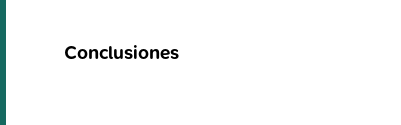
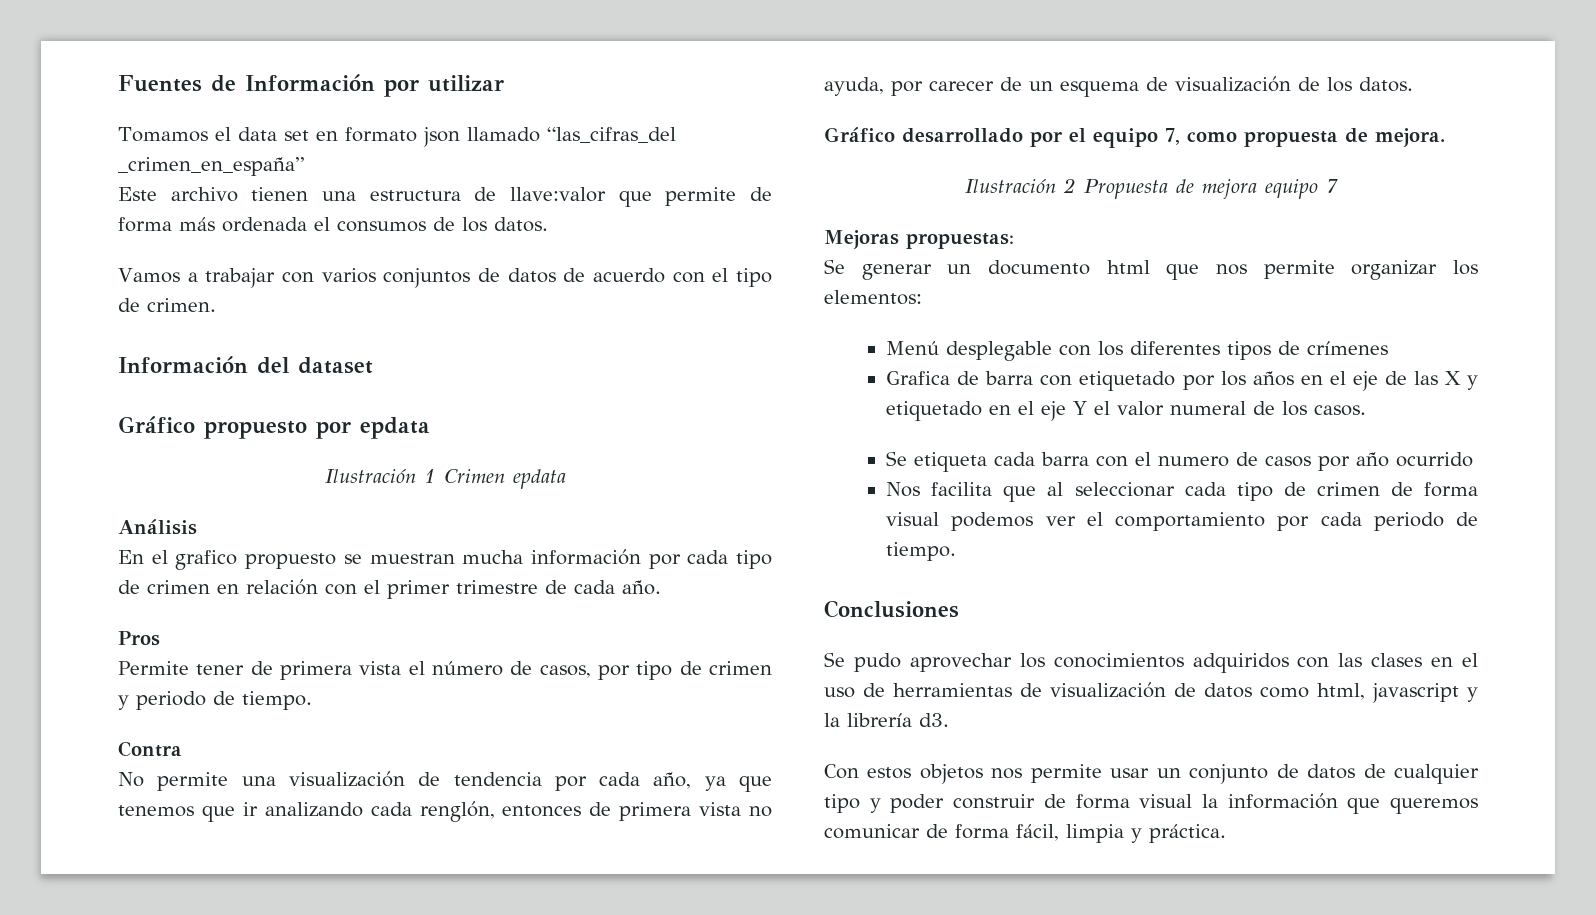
+ Fuentes de Información por utilizar
+ Tomamos el data set en formato json llamado “las_cifras_del _crimen_en_españa”
+ Este archivo tienen una estructura de llave:valor que permite de forma más ordenada el consumos de los datos.
+ Vamos a trabajar con varios conjuntos de datos de acuerdo con el tipo de crimen.
+ Información del dataset
+ Gráfico propuesto por epdata
+ Ilustración 1 Crimen epdata
+ Análisis
+ En el grafico propuesto se muestran mucha información por cada tipo de crimen en relación con el primer trimestre de cada año.
+ Pros
+ Permite tener de primera vista el número de casos, por tipo de crimen y periodo de tiempo.
+ Contra
+ No permite una visualización de tendencia por cada año, ya que tenemos que ir analizando cada renglón, entonces de primera vista no ayuda, por carecer de un esquema de visualización de los datos.
+ Gráfico desarrollado por el equipo 7, como propuesta de mejora.
+ Ilustración 2 Propuesta de mejora equipo 7
+ Mejoras propuestas:
+ Se generar un documento html que nos permite organizar los elementos:
+ Menú desplegable con los diferentes tipos de crímenes
+ Grafica de barra con etiquetado por los años en el eje de las X y etiquetado en el eje Y el valor numeral de los casos.
+ Se etiqueta cada barra con el numero de casos por año ocurrido
+ Nos facilita que al seleccionar cada tipo de crimen de forma visual podemos ver el comportamiento por cada periodo de tiempo.
  Conclusiones
+ Se pudo aprovechar los conocimientos adquiridos con las clases en el uso de herramientas de visualización de datos como html, javascript y la librería d3.
+ Con estos objetos nos permite usar un conjunto de datos de cualquier tipo y poder construir de forma visual la información que queremos comunicar de forma fácil, limpia y práctica.

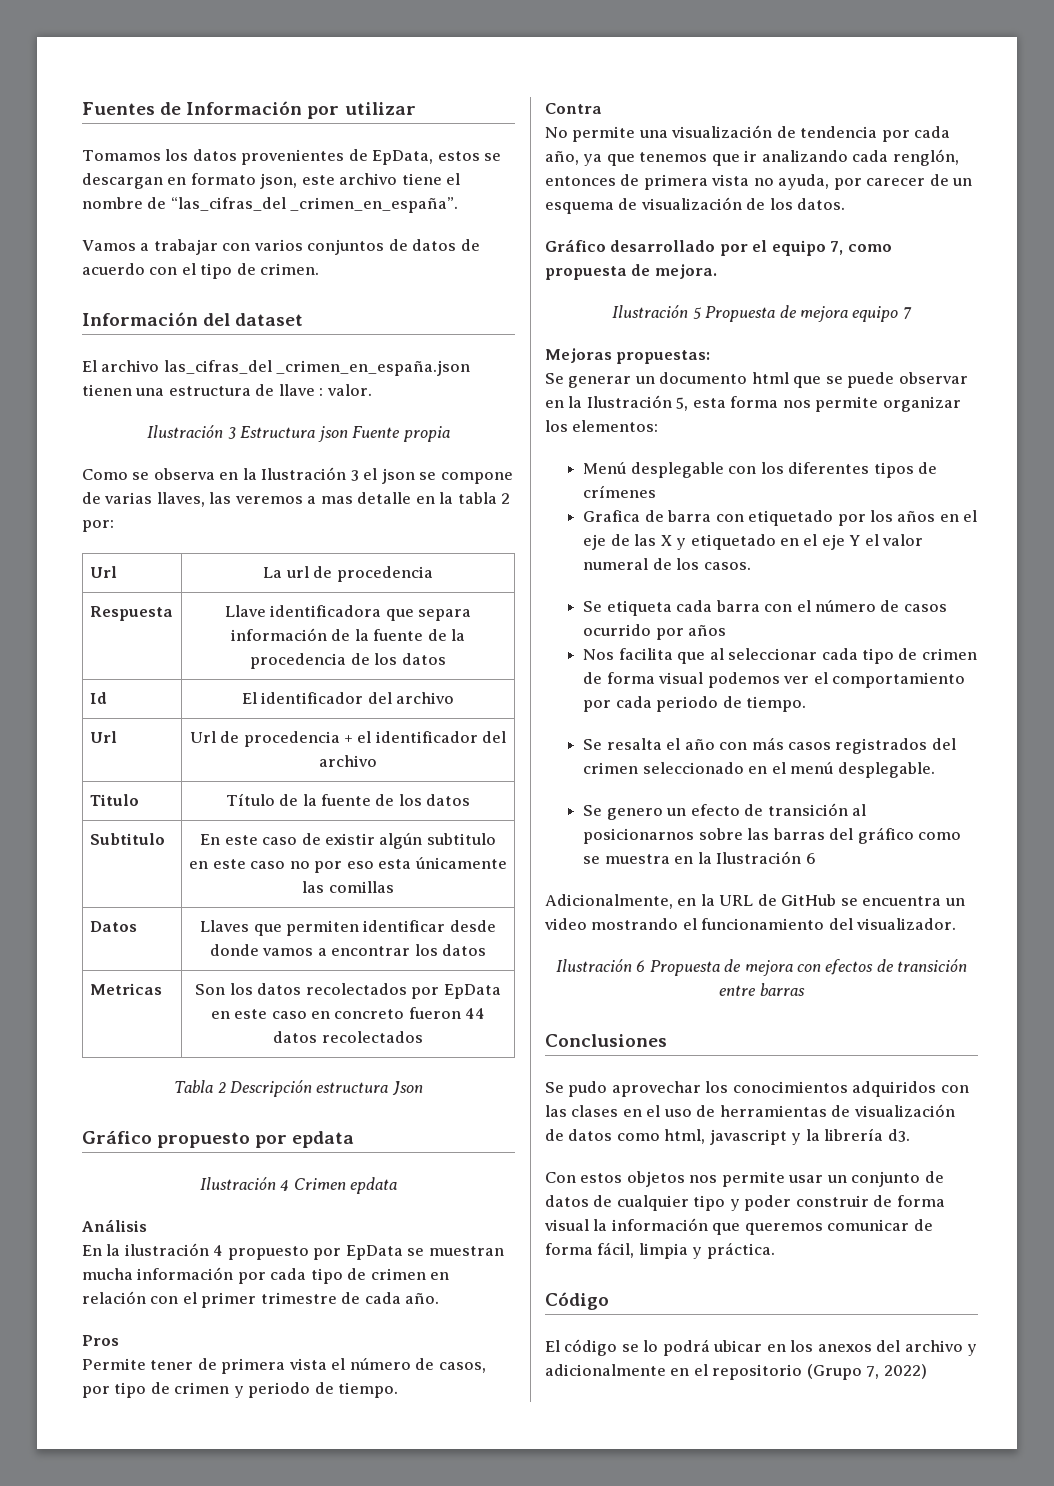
- Tomamos el data set en formato json llamado “las_cifras_del _crimen_en_españa”
- Este archivo tienen una estructura de llave:valor que permite de forma más ordenada el consumos de los datos.
+ Tomamos los datos provenientes de EpData, estos se descargan en formato json, este archivo tiene el nombre de “las_cifras_del _crimen_en_españa”.
+ El archivo las_cifras_del _crimen_en_españa.json tienen una estructura de llave : valor.
+ Ilustración 3 Estructura json Fuente propia
+ Como se observa en la Ilustración 3 el json se compone de varias llaves, las veremos a mas detalle en la tabla 2 por:
+ Url | La url de procedencia
+ Respuesta | Llave identificadora que separa información de la fuente de la procedencia de los datos
+ Id | El identificador del archivo
+ Url | Url de procedencia + el identificador del archivo
+ Titulo | Título de la fuente de los datos
+ Subtitulo | En este caso de existir algún subtitulo en este caso no por eso esta únicamente las comillas
+ Datos | Llaves que permiten identificar desde donde vamos a encontrar los datos
+ Metricas | Son los datos recolectados por EpData en este caso en concreto fueron 44 datos recolectados
+ Tabla 2 Descripción estructura Json
- Ilustración 1 Crimen epdata
+ Ilustración 4 Crimen epdata
- En el grafico propuesto se muestran mucha información por cada tipo de crimen en relación con el primer trimestre de cada año.
+ En la ilustración 4 propuesto por EpData se muestran mucha información por cada tipo de crimen en relación con el primer trimestre de cada año.
- Ilustración 2 Propuesta de mejora equipo 7
+ Ilustración 5 Propuesta de mejora equipo 7
- Se generar un documento html que nos permite organizar los elementos:
+ Se generar un documento html que se puede observar en la Ilustración 5, esta forma nos permite organizar los elementos:
- Se etiqueta cada barra con el numero de casos por año ocurrido
+ Se etiqueta cada barra con el número de casos ocurrido por años
+ Se resalta el año con más casos registrados del crimen seleccionado en el menú desplegable.
+ Se genero un efecto de transición al posicionarnos sobre las barras del gráfico como se muestra en la Ilustración 6
+ Adicionalmente, en la URL de GitHub se encuentra un video mostrando el funcionamiento del visualizador.
+ Ilustración 6 Propuesta de mejora con efectos de transición entre barras
+ Código
+ El código se lo podrá ubicar en los anexos del archivo y adicionalmente en el repositorio (Grupo 7, 2022)

